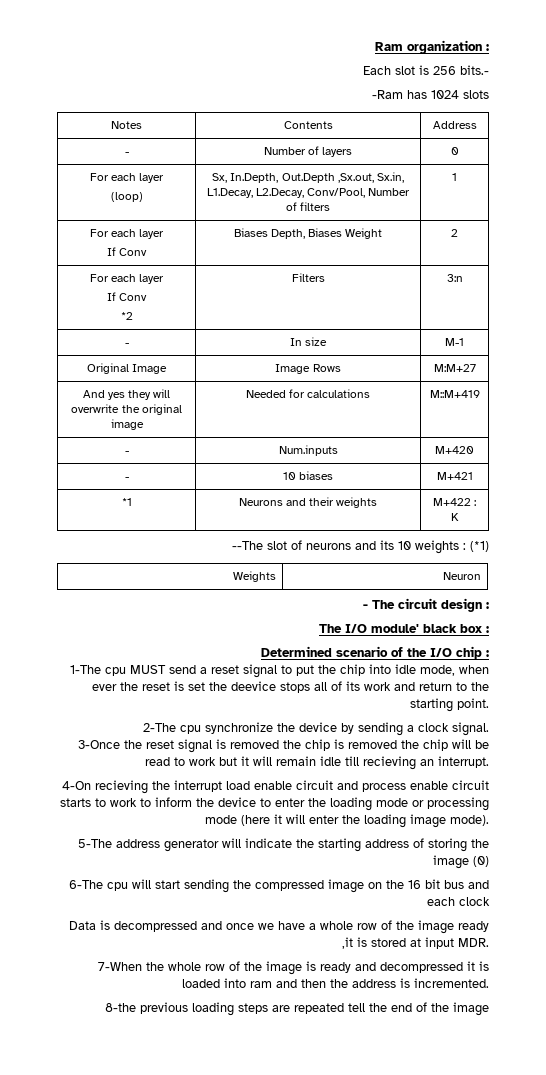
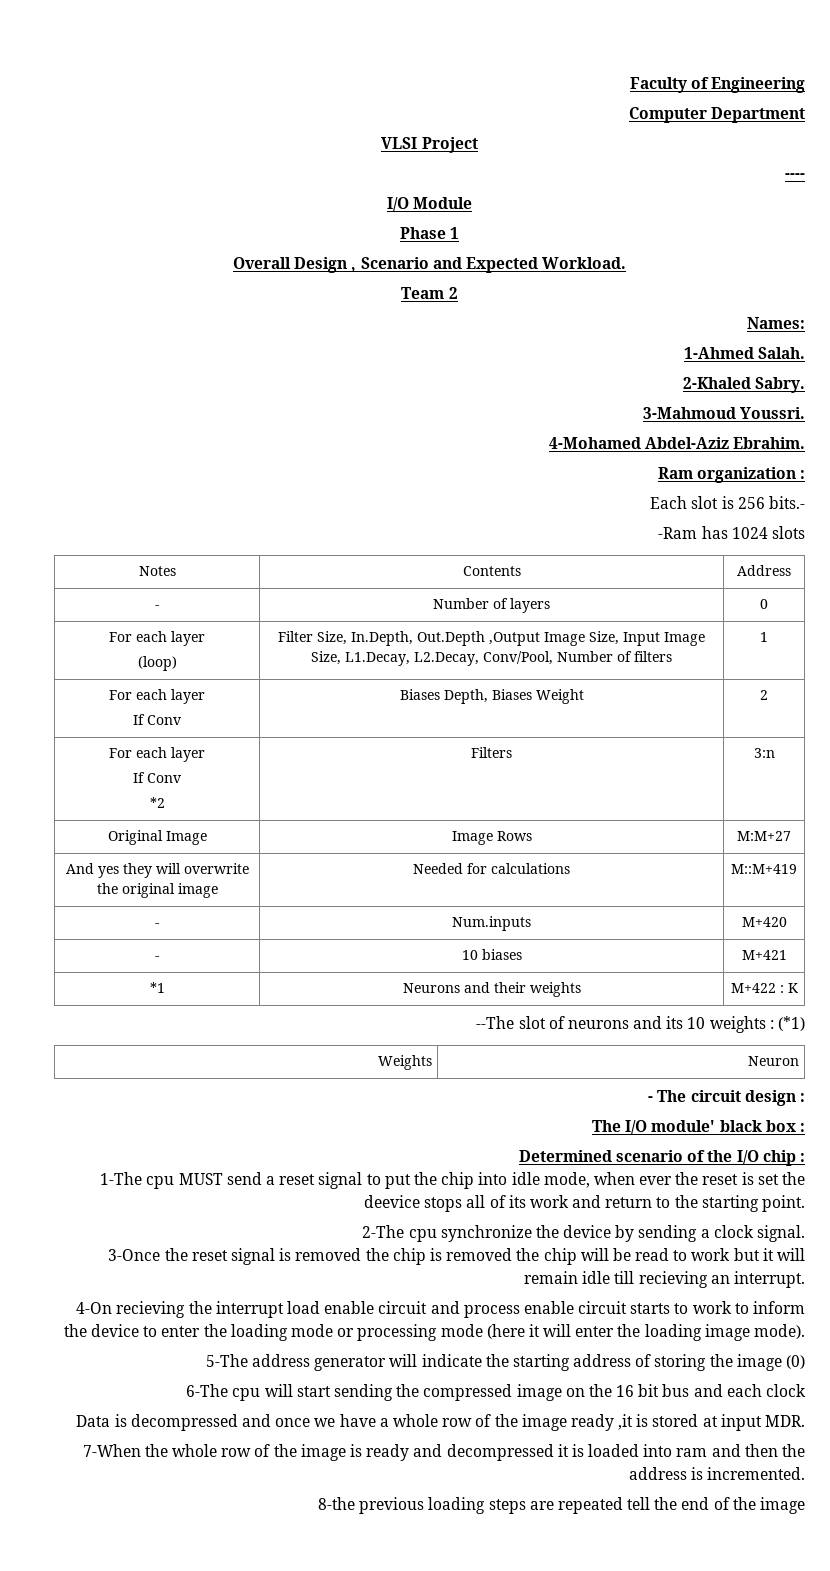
+ Faculty of Engineering
+ Computer Department
+ VLSI Project
+ ----
+ I/O Module
+ Phase 1
+ Overall Design , Scenario and Expected Workload.
+ Team 2
+ Names:
+ 1-Ahmed Salah.
+ 2-Khaled Sabry.
+ 3-Mahmoud Youssri.
+ 4-Mohamed Abdel-Aziz Ebrahim.
  - | Number of layers | 0
  For each layer
- (loop) | Sx, In.Depth, Out.Depth ,Sx.out, Sx.in, L1.Decay, L2.Decay, Conv/Pool, Number of filters | 1
+ (loop) | Filter Size, In.Depth, Out.Depth ,Output Image Size, Input Image Size, L1.Decay, L2.Decay, Conv/Pool, Number of filters | 1
- - | In size | M-1

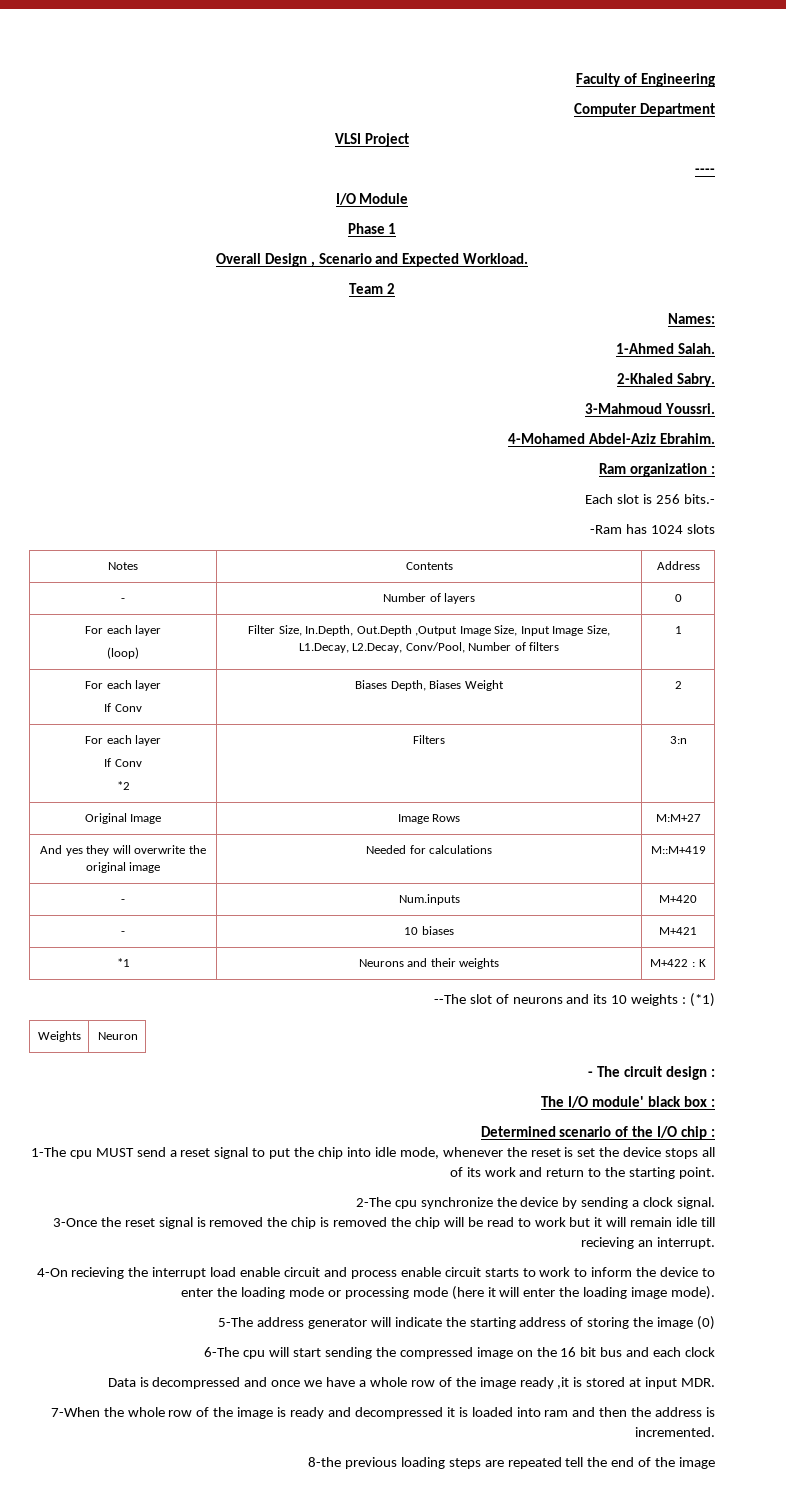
- 1-The cpu MUST send a reset signal to put the chip into idle mode, when ever the reset is set the deevice stops all of its work and return to the starting point.
+ 1-The cpu MUST send a reset signal to put the chip into idle mode, whenever the reset is set the device stops all of its work and return to the starting point.

